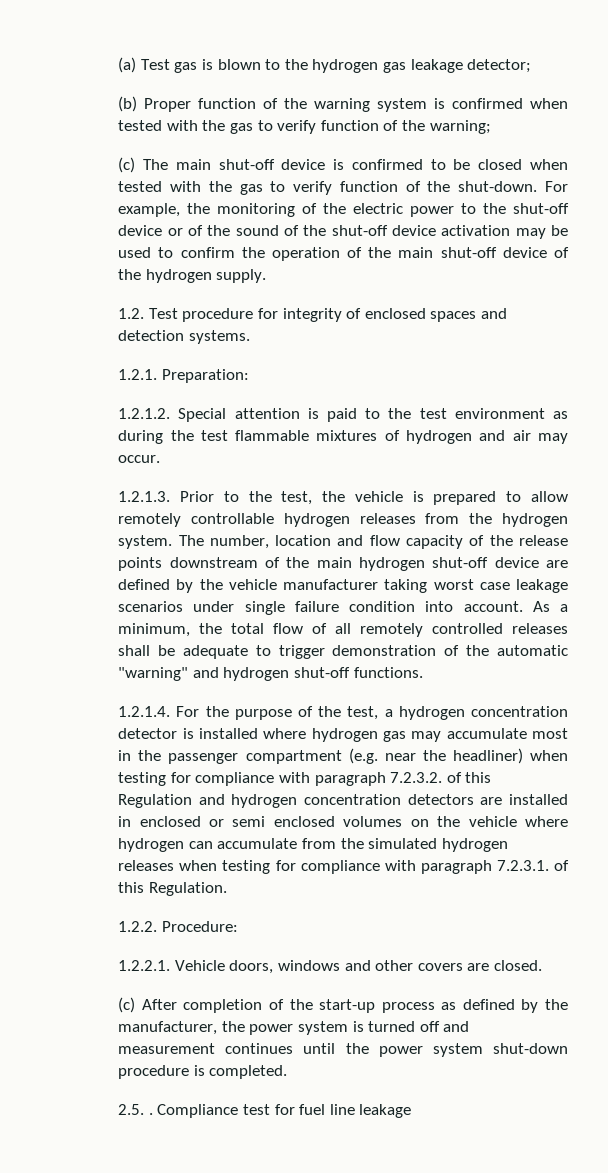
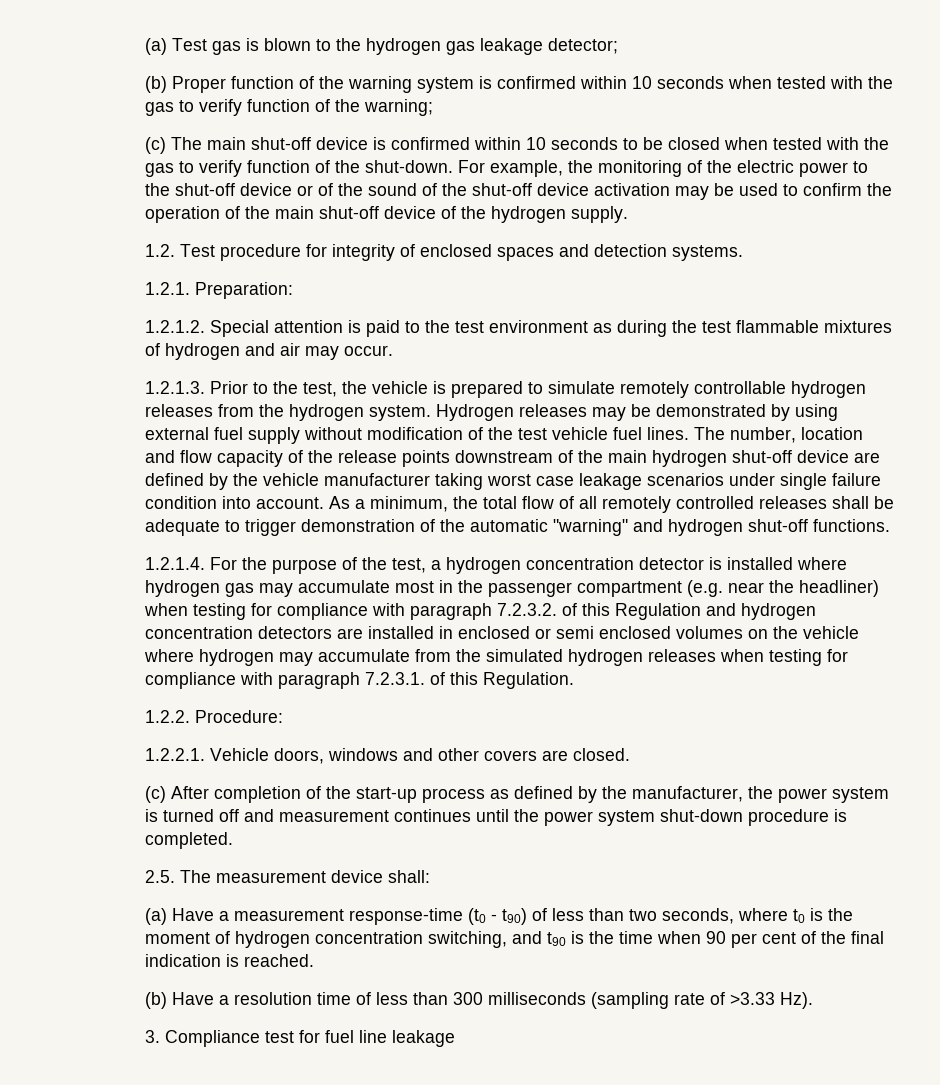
- (b) Proper function of the warning system is confirmed when tested with the gas to verify function of the warning;
+ (b) Proper function of the warning system is confirmed within 10 seconds when tested with the gas to verify function of the warning;
- (c) The main shut-off device is confirmed to be closed when tested with the gas to verify function of the shut-down.
+ (c) The main shut-off device is confirmed within 10 seconds to be closed when tested with the gas to verify function of the shut-down.
- 1.2.1.3. Prior to the test, the vehicle is prepared to allow remotely controllable hydrogen releases from the hydrogen system.
+ 1.2.1.3. Prior to the test, the vehicle is prepared to simulate remotely controllable hydrogen releases from the hydrogen system.
+ Hydrogen releases may be demonstrated by using external fuel supply without modification of the test vehicle fuel lines.
- 1.2.1.4. For the purpose of the test, a hydrogen concentration detector is installed where hydrogen gas may accumulate most in the passenger compartment (e.g. near the headliner) when testing for compliance with paragraph 7.2.3.2. of this Regulation and hydrogen concentration detectors are installed in enclosed or semi enclosed volumes on the vehicle where hydrogen can accumulate from the simulated hydrogen releases when testing for compliance with paragraph 7.2.3.1. of this Regulation.
+ 1.2.1.4. For the purpose of the test, a hydrogen concentration detector is installed where hydrogen gas may accumulate most in the passenger compartment (e.g. near the headliner) when testing for compliance with paragraph 7.2.3.2. of this Regulation and hydrogen concentration detectors are installed in enclosed or semi enclosed volumes on the vehicle where hydrogen may accumulate from the simulated hydrogen releases when testing for compliance with paragraph 7.2.3.1. of this Regulation.
- 2.5. . Compliance test for fuel line leakage
+ 2.5. The measurement device shall:
+ (a) Have a measurement response-time (t0 - t90) of less than two seconds, where t0 is the moment of hydrogen concentration switching, and t90 is the time when 90 per cent of the final indication is reached.
+ (b) Have a resolution time of less than 300 milliseconds (sampling rate of >3.33 Hz).
+ 3. Compliance test for fuel line leakage

